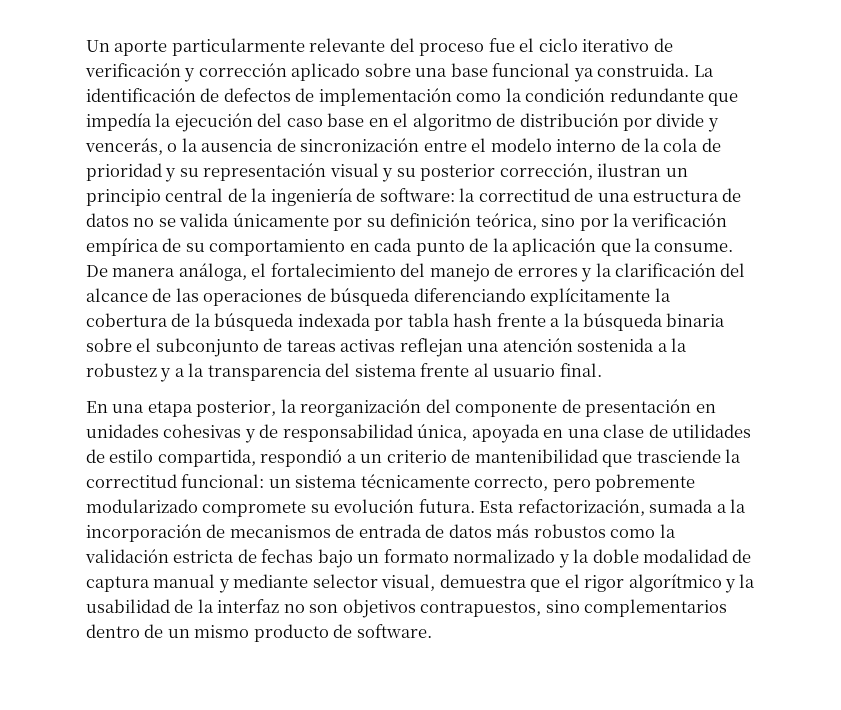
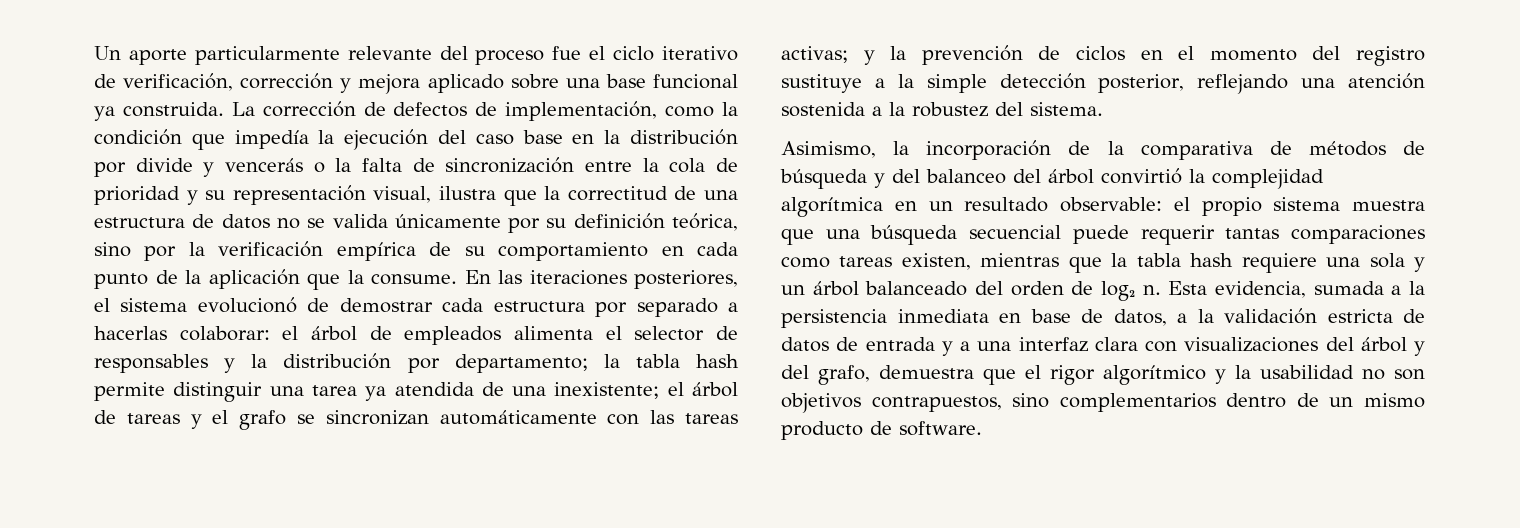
- Un aporte particularmente relevante del proceso fue el ciclo iterativo de verificación y corrección aplicado sobre una base funcional ya construida.
+ Un aporte particularmente relevante del proceso fue el ciclo iterativo de verificación, corrección y mejora aplicado sobre una base funcional ya construida.
- La identificación de defectos de implementación como la condición redundante que impedía la ejecución del caso base en el algoritmo de distribución por divide y vencerás, o la ausencia de sincronización entre el modelo interno de la cola de prioridad y su representación visual y su posterior corrección, ilustran un principio central de la ingeniería de software: la correctitud de una estructura de datos no se valida únicamente por su definición teórica, sino por la verificación empírica de su comportamiento en cada punto de la aplicación que la consume.
+ La corrección de defectos de implementación, como la condición que impedía la ejecución del caso base en la distribución por divide y vencerás o la falta de sincronización entre la cola de prioridad y su representación visual, ilustra que la correctitud de una estructura de datos no se valida únicamente por su definición teórica, sino por la verificación empírica de su comportamiento en cada punto de la aplicación que la consume.
- De manera análoga, el fortalecimiento del manejo de errores y la clarificación del alcance de las operaciones de búsqueda diferenciando explícitamente la cobertura de la búsqueda indexada por tabla hash frente a la búsqueda binaria sobre el subconjunto de tareas activas reflejan una atención sostenida a la robustez y a la transparencia del sistema frente al usuario final.
- En una etapa posterior, la reorganización del componente de presentación en unidades cohesivas y de responsabilidad única, apoyada en una clase de utilidades de estilo compartida, respondió a un criterio de mantenibilidad que trasciende la correctitud funcional: un sistema técnicamente correcto, pero pobremente modularizado compromete su evolución futura. Esta refactorización, sumada a la incorporación de mecanismos de entrada de datos más robustos como la validación estricta de fechas bajo un formato normalizado y la doble modalidad de captura manual y mediante selector visual, demuestra que el rigor algorítmico y la usabilidad de la interfaz no son objetivos contrapuestos, sino complementarios dentro de un mismo producto de software.
+ En las iteraciones posteriores, el sistema evolucionó de demostrar cada estructura por separado a hacerlas colaborar: el árbol de empleados alimenta el selector de responsables y la distribución por departamento; la tabla hash permite distinguir una tarea ya atendida de una inexistente; el árbol de tareas y el grafo se sincronizan automáticamente con las tareas activas; y la prevención de ciclos en el momento del registro sustituye a la simple detección posterior, reflejando una atención sostenida a la robustez del sistema.
+ Asimismo, la incorporación de la comparativa de métodos de búsqueda y del balanceo del árbol convirtió la complejidad algorítmica en un resultado observable: el propio sistema muestra que una búsqueda secuencial puede requerir tantas comparaciones como tareas existen, mientras que la tabla hash requiere una sola y un árbol balanceado del orden de log₂ n. Esta evidencia, sumada a la persistencia inmediata en base de datos, a la validación estricta de datos de entrada y a una interfaz clara con visualizaciones del árbol y del grafo, demuestra que el rigor algorítmico y la usabilidad no son objetivos contrapuestos, sino complementarios dentro de un mismo producto de software.

